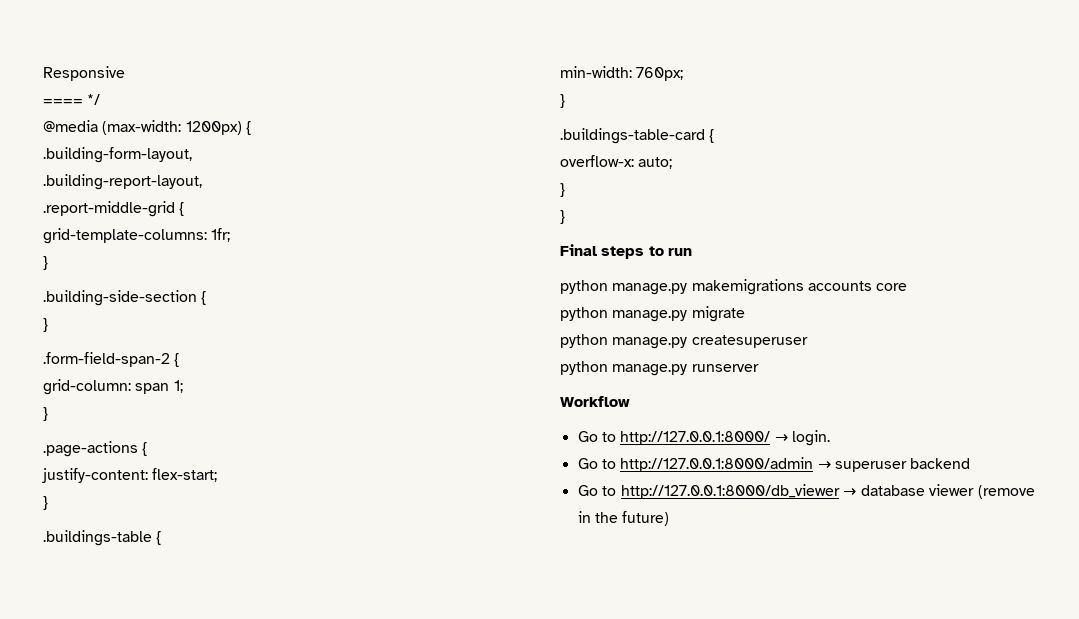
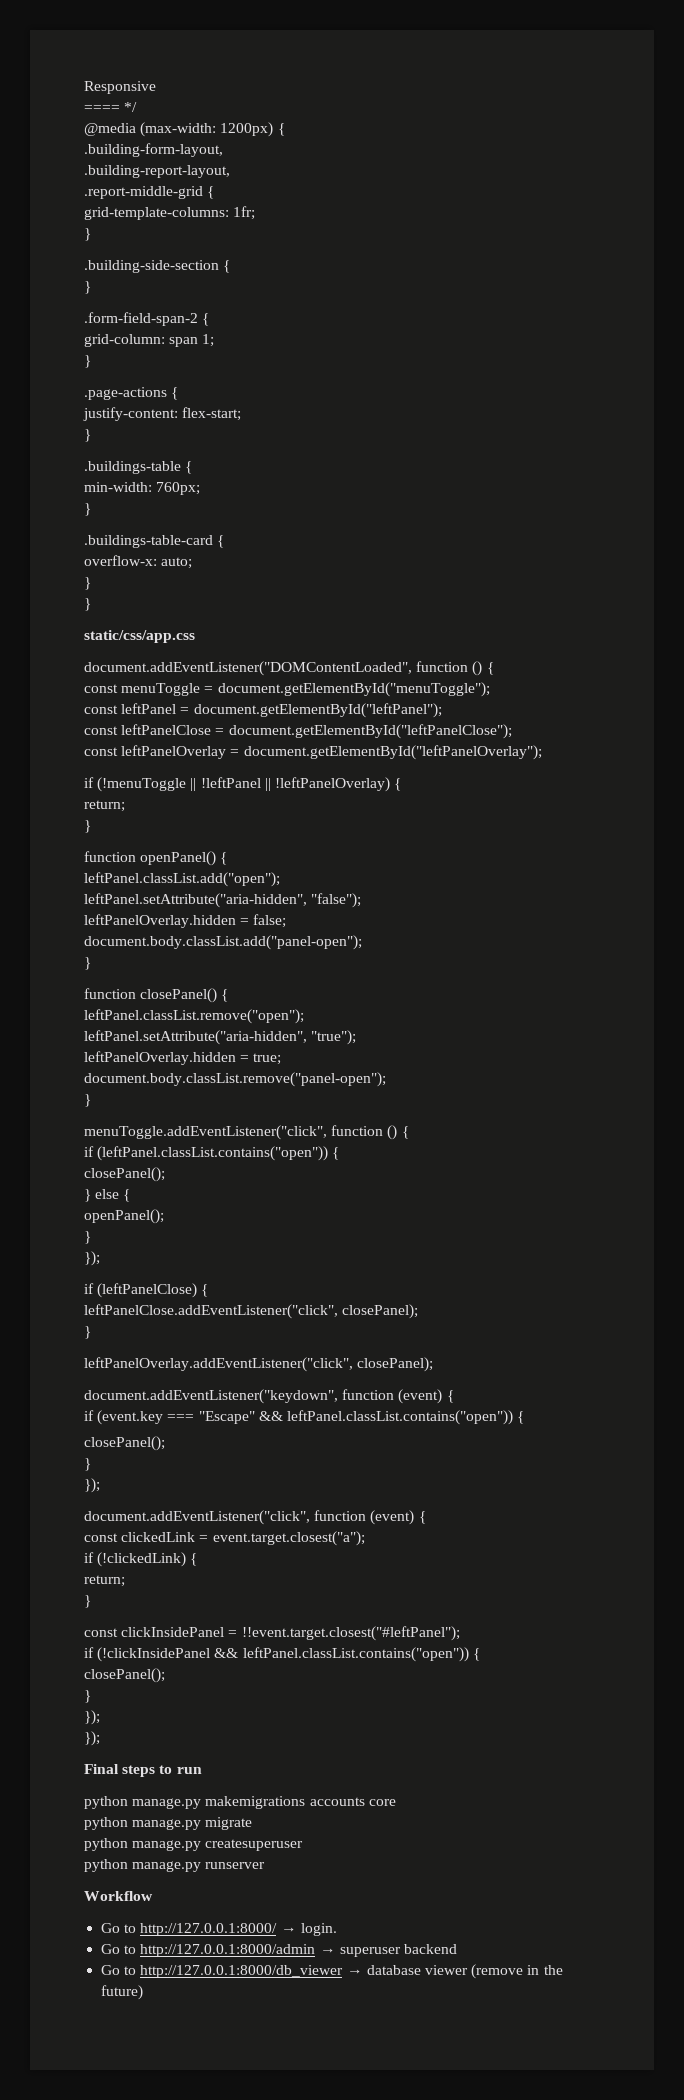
+ static/css/app.css
+ document.addEventListener("DOMContentLoaded", function () {
+ const menuToggle = document.getElementById("menuToggle");
+ const leftPanel = document.getElementById("leftPanel");
+ const leftPanelClose = document.getElementById("leftPanelClose");
+ const leftPanelOverlay = document.getElementById("leftPanelOverlay");
+ if (!menuToggle || !leftPanel || !leftPanelOverlay) {
+ return;
+ }
+ function openPanel() {
+ leftPanel.classList.add("open");
+ leftPanel.setAttribute("aria-hidden", "false");
+ leftPanelOverlay.hidden = false;
+ document.body.classList.add("panel-open");
+ }
+ function closePanel() {
+ leftPanel.classList.remove("open");
+ leftPanel.setAttribute("aria-hidden", "true");
+ leftPanelOverlay.hidden = true;
+ document.body.classList.remove("panel-open");
+ }
+ menuToggle.addEventListener("click", function () {
+ if (leftPanel.classList.contains("open")) {
+ closePanel();
+ } else {
+ openPanel();
+ }
+ });
+ if (leftPanelClose) {
+ leftPanelClose.addEventListener("click", closePanel);
+ }
+ leftPanelOverlay.addEventListener("click", closePanel);
+ document.addEventListener("keydown", function (event) {
+ if (event.key === "Escape" && leftPanel.classList.contains("open")) {
+ closePanel();
+ }
+ });
+ document.addEventListener("click", function (event) {
+ const clickedLink = event.target.closest("a");
+ if (!clickedLink) {
+ return;
+ }
+ const clickInsidePanel = !!event.target.closest("#leftPanel");
+ if (!clickInsidePanel && leftPanel.classList.contains("open")) {
+ closePanel();
+ }
+ });
+ });

